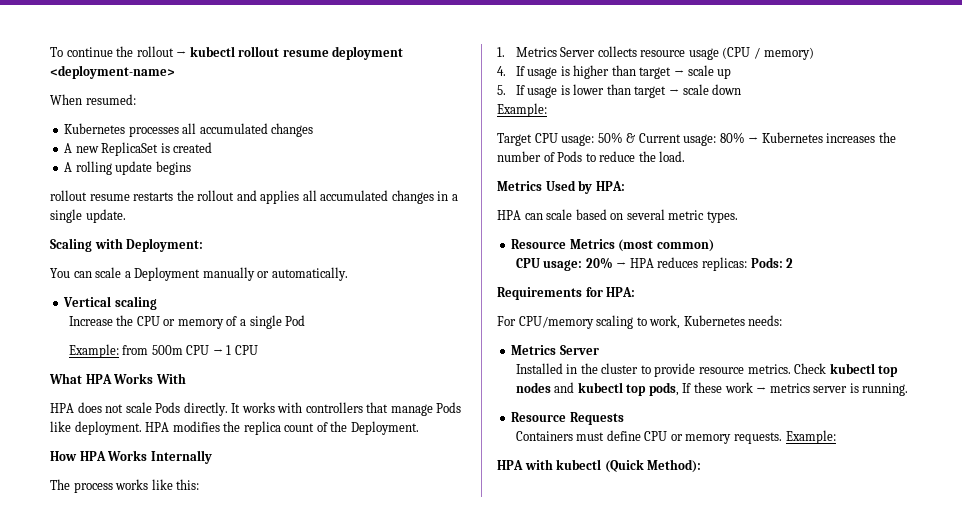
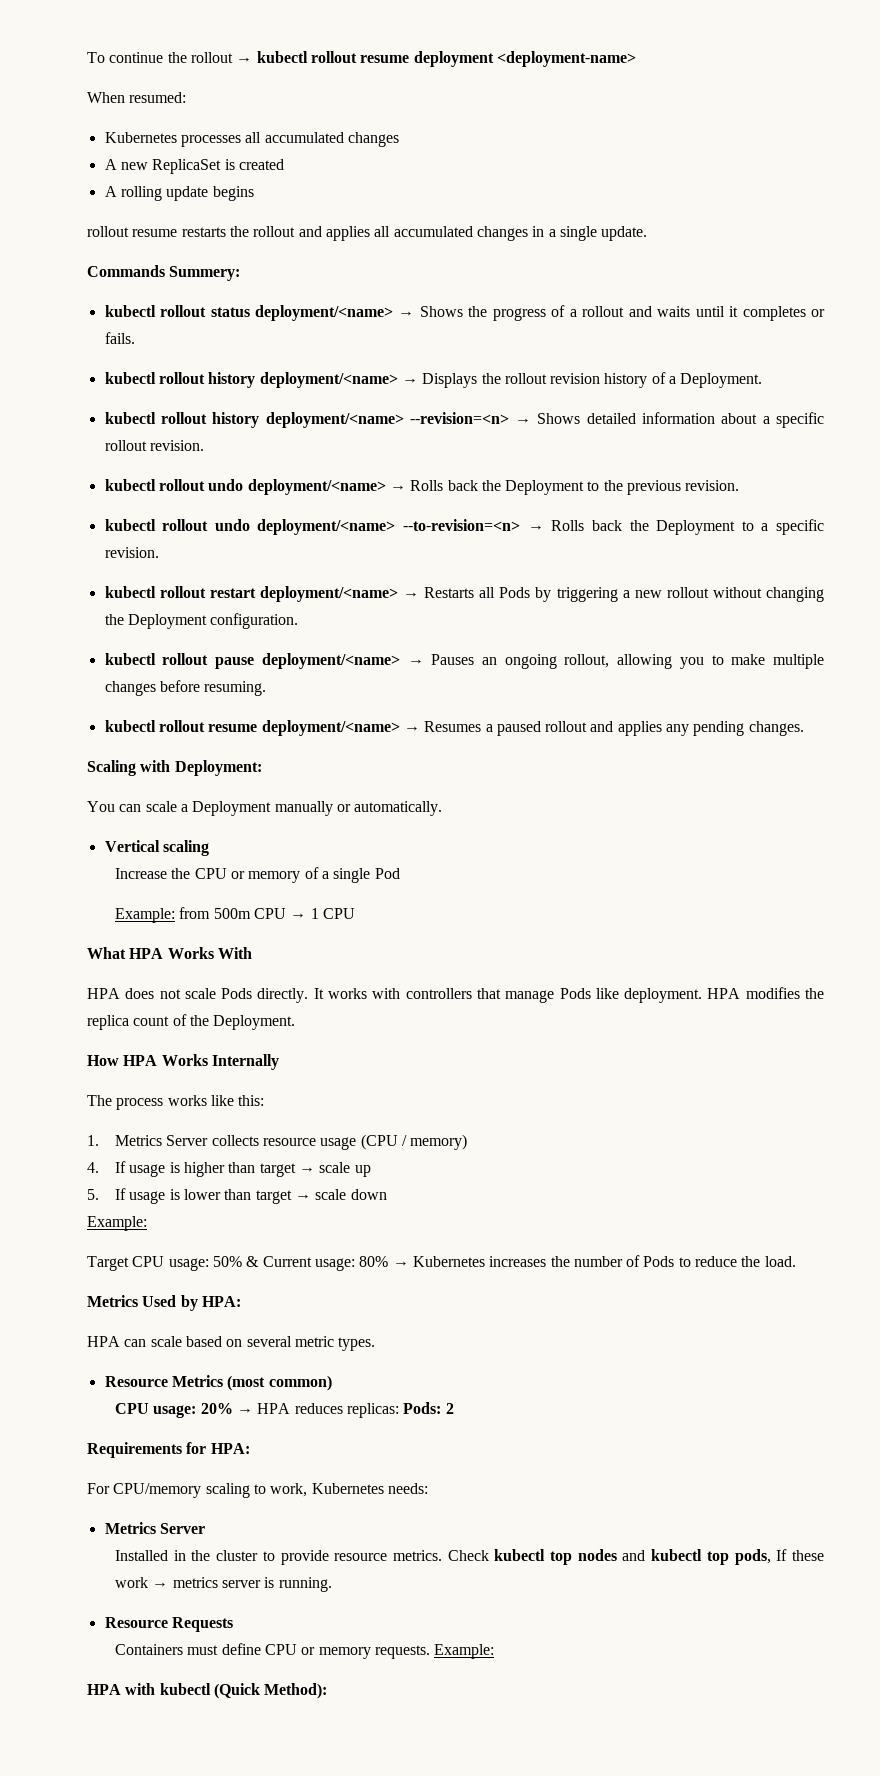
+ Commands Summery:
+ kubectl rollout status deployment/<name> → Shows the progress of a rollout and waits until it completes or fails.
+ kubectl rollout history deployment/<name> → Displays the rollout revision history of a Deployment.
+ kubectl rollout history deployment/<name> --revision=<n> → Shows detailed information about a specific rollout revision.
+ kubectl rollout undo deployment/<name> → Rolls back the Deployment to the previous revision.
+ kubectl rollout undo deployment/<name> --to-revision=<n> → Rolls back the Deployment to a specific revision.
+ kubectl rollout restart deployment/<name> → Restarts all Pods by triggering a new rollout without changing the Deployment configuration.
+ kubectl rollout pause deployment/<name> → Pauses an ongoing rollout, allowing you to make multiple changes before resuming.
+ kubectl rollout resume deployment/<name> → Resumes a paused rollout and applies any pending changes.

